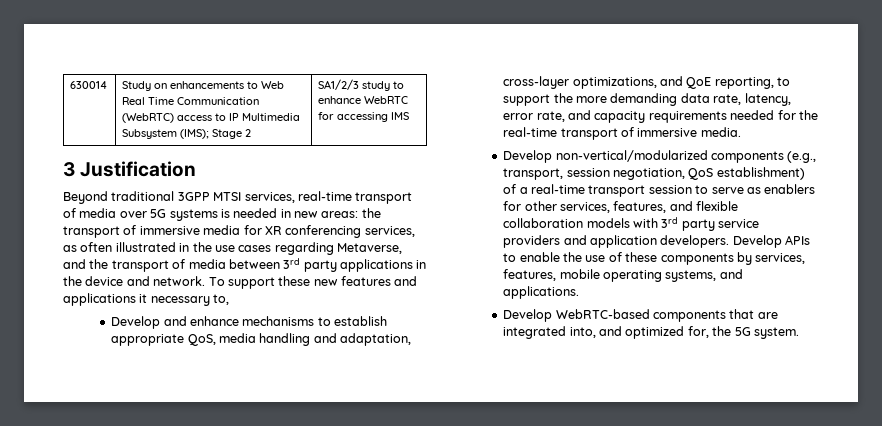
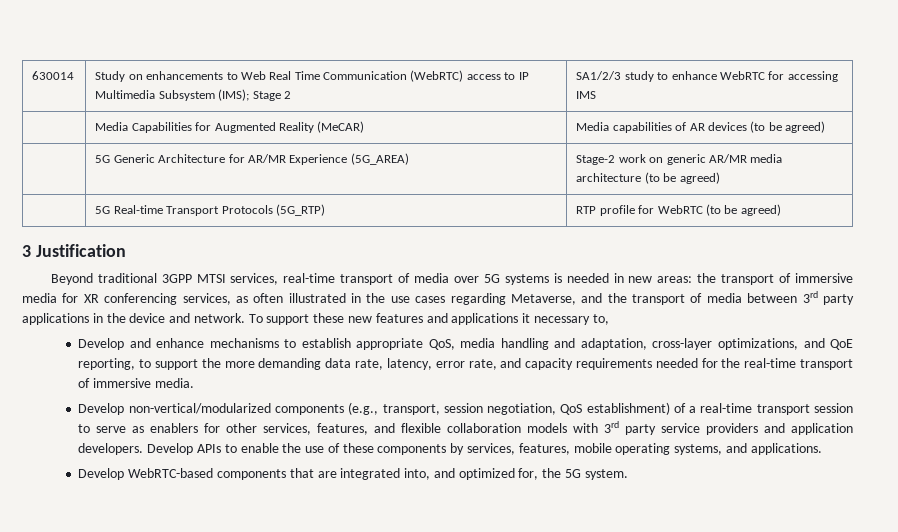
+ | Media Capabilities for Augmented Reality (MeCAR) | Media capabilities of AR devices (to be agreed)
+ | 5G Generic Architecture for AR/MR Experience (5G_AREA) | Stage-2 work on generic AR/MR media architecture (to be agreed)
+ | 5G Real-time Transport Protocols (5G_RTP) | RTP profile for WebRTC (to be agreed)

